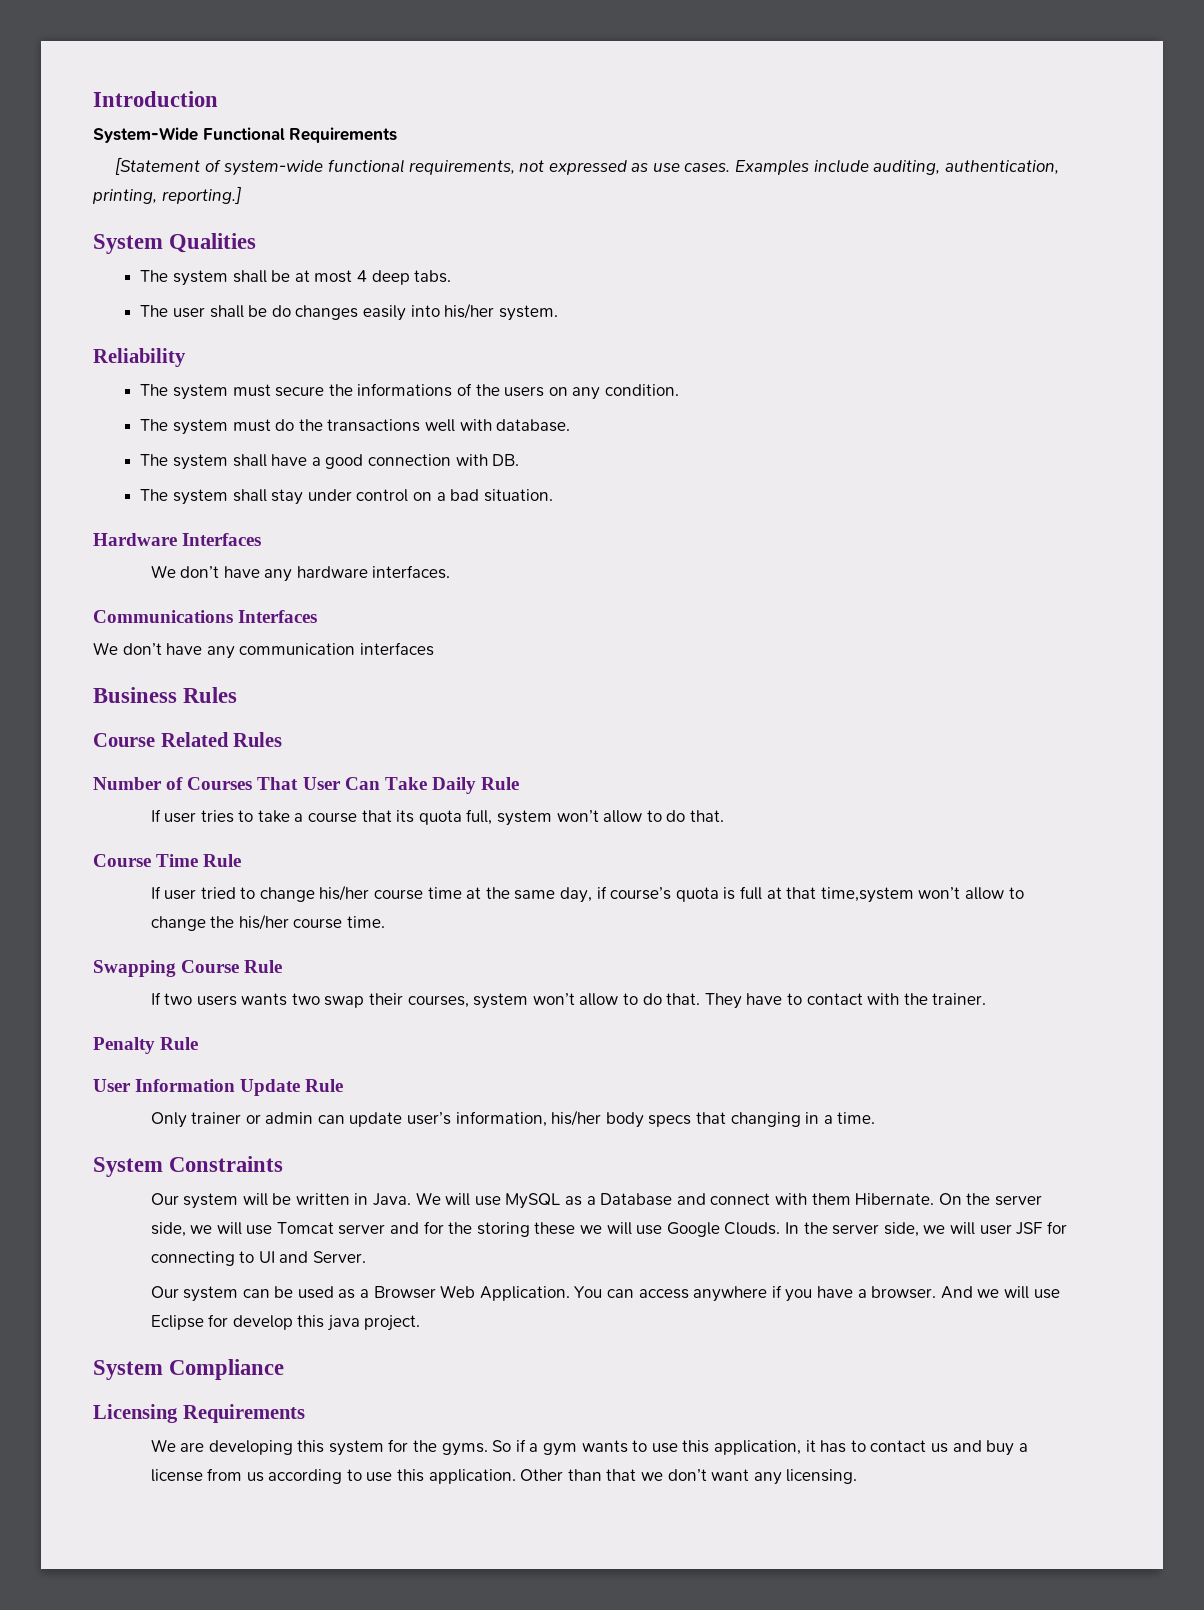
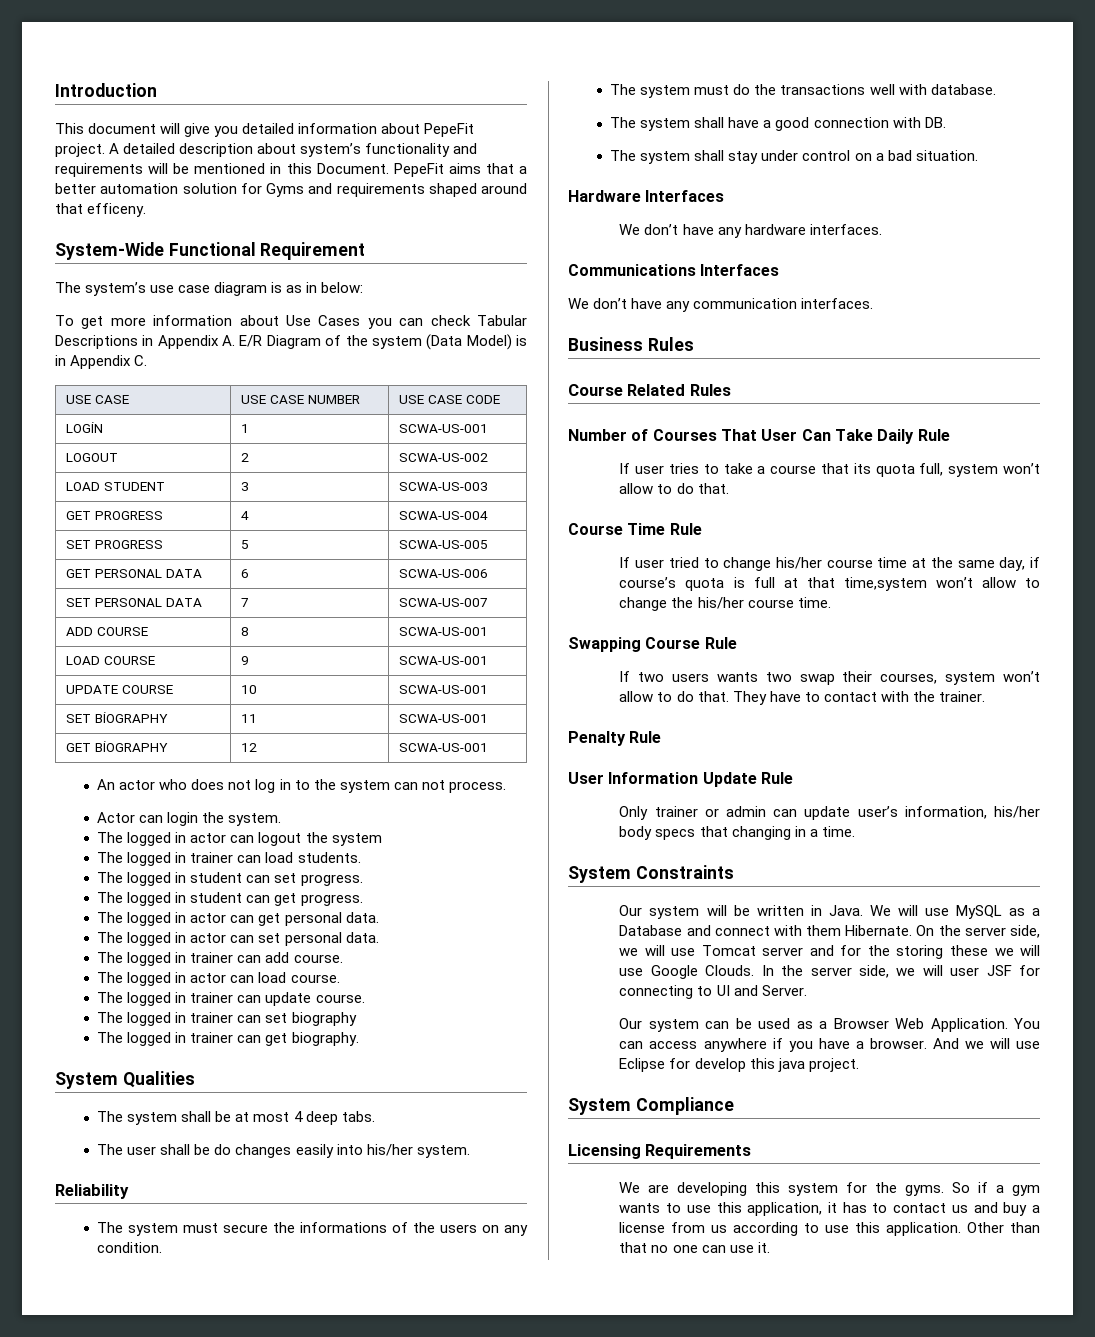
- System-Wide Functional Requirements
- [Statement of system-wide functional requirements, not expressed as use cases. Examples include auditing, authentication, printing, reporting.]
+ This document will give you detailed information about PepeFit project. A detailed description about system’s functionality and requirements will be mentioned in this Document. PepeFit aims that a better automation solution for Gyms and requirements shaped around that efficeny.
+ System-Wide Functional Requirement
+ The system’s use case diagram is as in below:
+ To get more information about Use Cases you can check Tabular Descriptions in Appendix A. E/R Diagram of the system (Data Model) is in Appendix C.
+ USE CASE | USE CASE NUMBER | USE CASE CODE
+ LOGİN | 1 | SCWA-US-001
+ LOGOUT | 2 | SCWA-US-002
+ LOAD STUDENT | 3 | SCWA-US-003
+ GET PROGRESS | 4 | SCWA-US-004
+ SET PROGRESS | 5 | SCWA-US-005
+ GET PERSONAL DATA | 6 | SCWA-US-006
+ SET PERSONAL DATA | 7 | SCWA-US-007
+ ADD COURSE | 8 | SCWA-US-001
+ LOAD COURSE | 9 | SCWA-US-001
+ UPDATE COURSE | 10 | SCWA-US-001
+ SET BİOGRAPHY | 11 | SCWA-US-001
+ GET BİOGRAPHY | 12 | SCWA-US-001
+ An actor who does not log in to the system can not process.
+ Actor can login the system.
+ The logged in actor can logout the system
+ The logged in trainer can load students.
+ The logged in student can set progress.
+ The logged in student can get progress.
+ The logged in actor can get personal data.
+ The logged in actor can set personal data.
+ The logged in trainer can add course.
+ The logged in actor can load course.
+ The logged in trainer can update course.
+ The logged in trainer can set biography
+ The logged in trainer can get biography.
- We don’t have any communication interfaces
+ We don’t have any communication interfaces.
- Other than that we don’t want any licensing.
+ Other than that no one can use it.

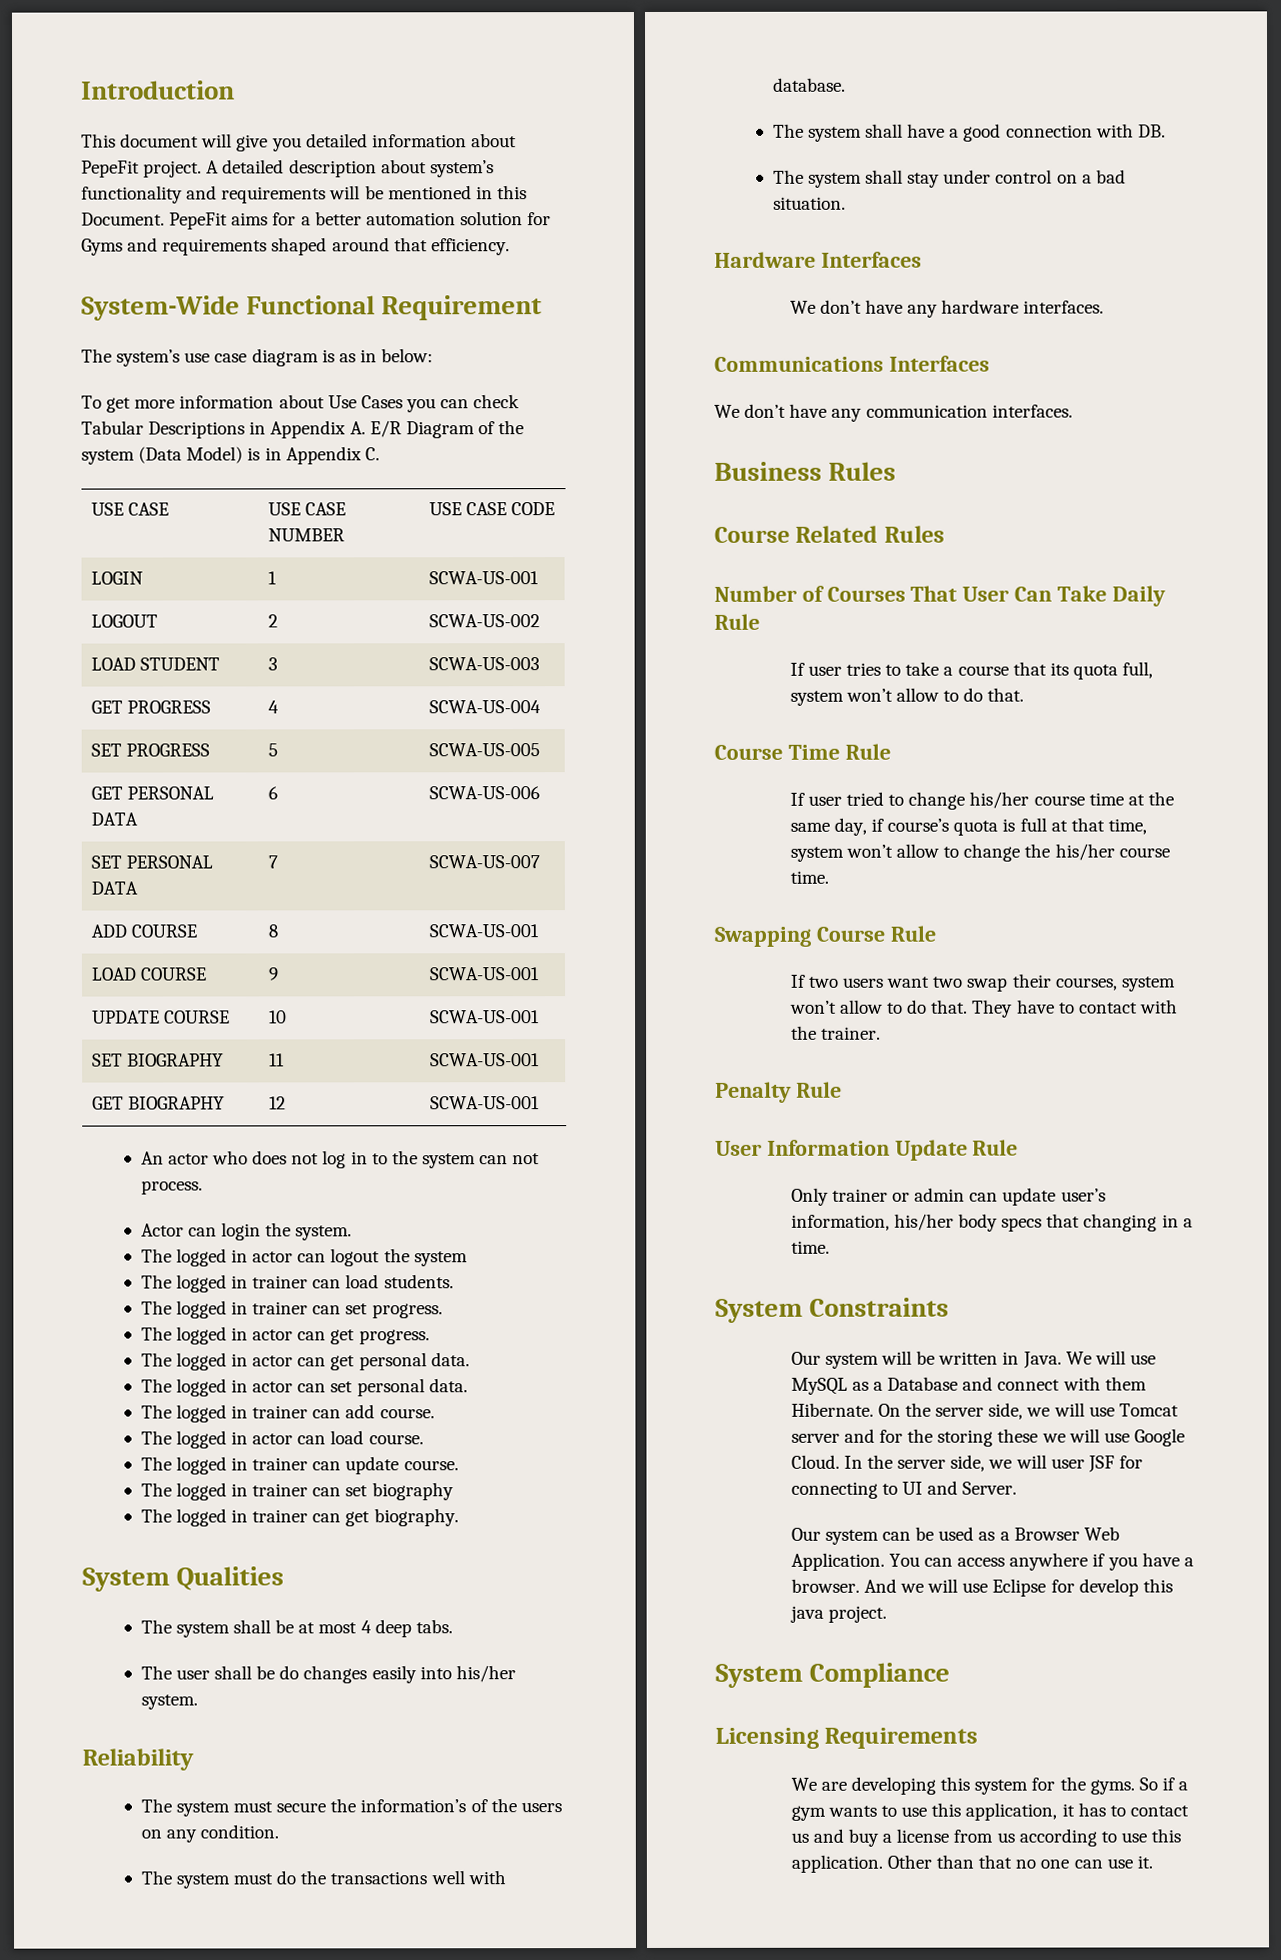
- PepeFit aims that a better automation solution for Gyms and requirements shaped around that efficeny.
+ PepeFit aims for a better automation solution for Gyms and requirements shaped around that efficiency.
- LOGİN | 1 | SCWA-US-001
+ LOGIN | 1 | SCWA-US-001
- SET BİOGRAPHY | 11 | SCWA-US-001
+ SET BIOGRAPHY | 11 | SCWA-US-001
- GET BİOGRAPHY | 12 | SCWA-US-001
+ GET BIOGRAPHY | 12 | SCWA-US-001
- The logged in student can set progress.
+ The logged in trainer can set progress.
- The logged in student can get progress.
+ The logged in actor can get progress.
- The system must secure the informations of the users on any condition.
+ The system must secure the information’s of the users on any condition.
- If user tried to change his/her course time at the same day, if course’s quota is full at that time,system won’t allow to change the his/her course time.
+ If user tried to change his/her course time at the same day, if course’s quota is full at that time, system won’t allow to change the his/her course time.
- If two users wants two swap their courses, system won’t allow to do that.
+ If two users want two swap their courses, system won’t allow to do that.
- On the server side, we will use Tomcat server and for the storing these we will use Google Clouds.
+ On the server side, we will use Tomcat server and for the storing these we will use Google Cloud.

